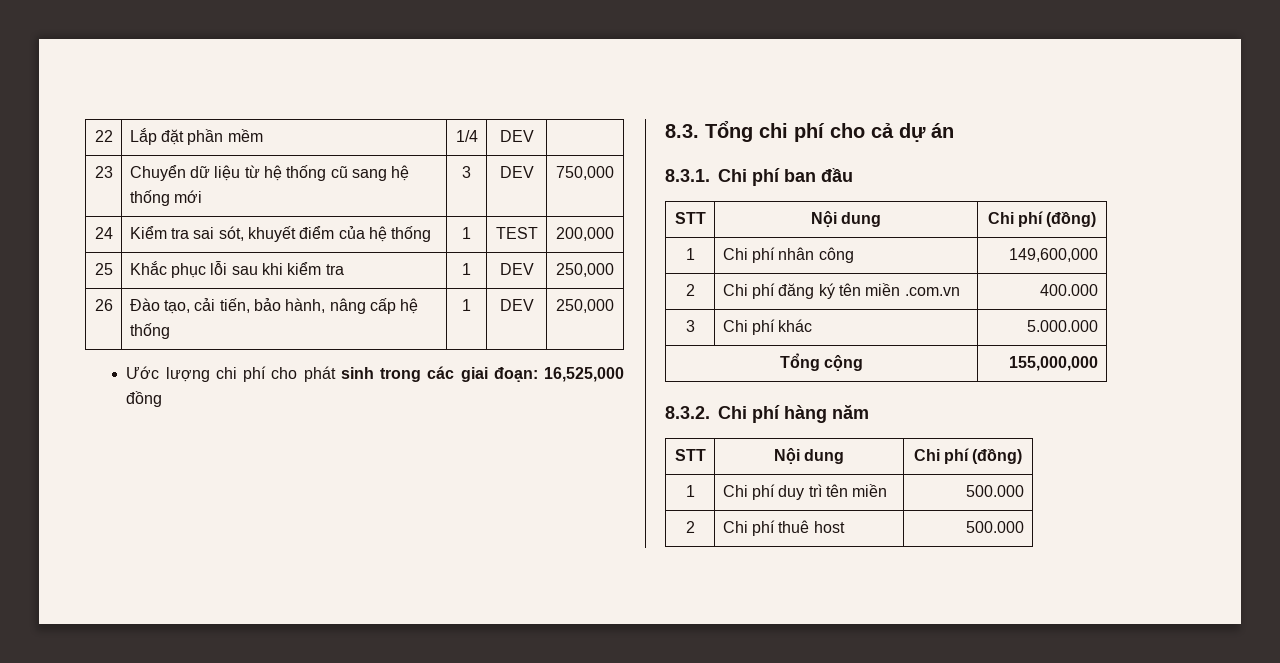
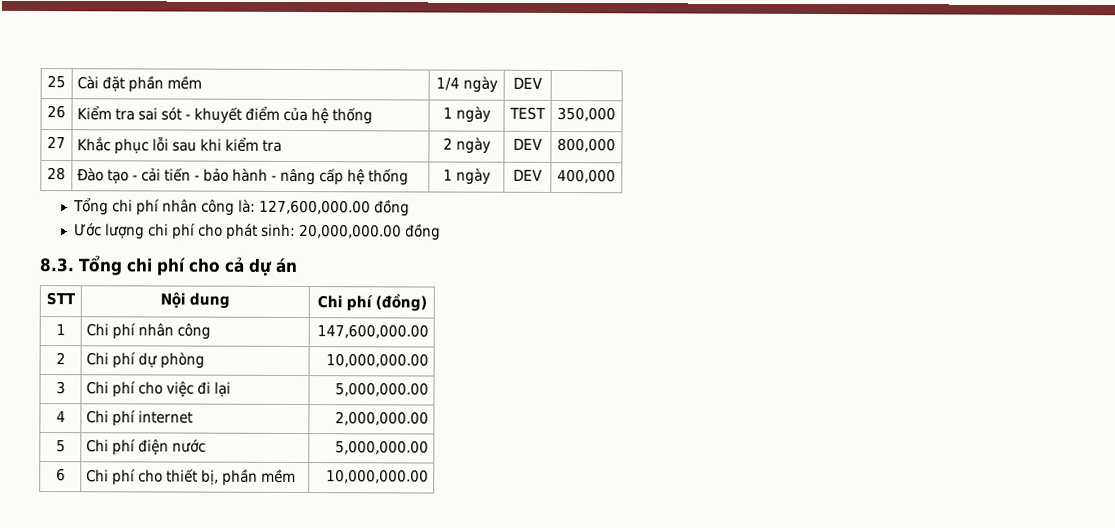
- 22 | Lắp đặt phần mềm | 1/4 | DEV |
+ 25 | Cài đặt phần mềm | 1/4 ngày | DEV |
- 23 | Chuyển dữ liệu từ hệ thống cũ sang hệ thống mới | 3 | DEV | 750,000
- 24 | Kiểm tra sai sót, khuyết điểm của hệ thống | 1 | TEST | 200,000
- 25 | Khắc phục lỗi sau khi kiểm tra | 1 | DEV | 250,000
- 26 | Đào tạo, cải tiến, bảo hành, nâng cấp hệ thống | 1 | DEV | 250,000
+ 26 | Kiểm tra sai sót - khuyết điểm của hệ thống | 1 ngày | TEST | 350,000
+ 27 | Khắc phục lỗi sau khi kiểm tra | 2 ngày | DEV | 800,000
+ 28 | Đào tạo - cải tiến - bảo hành - nâng cấp hệ thống | 1 ngày | DEV | 400,000
+ Tổng chi phí nhân công là: 127,600,000.00 đồng
- Ước lượng chi phí cho phát sinh trong các giai đoạn: 16,525,000 đồng
+ Ước lượng chi phí cho phát sinh: 20,000,000.00 đồng
- 8.3.1. Chi phí ban đầu
- 1 | Chi phí nhân công | 149,600,000
- 2 | Chi phí đăng ký tên miền .com.vn | 400.000
- 3 | Chi phí khác | 5.000.000
- Tổng cộng | 155,000,000
- 8.3.2. Chi phí hàng năm
- STT | Nội dung | Chi phí (đồng)
- 1 | Chi phí duy trì tên miền | 500.000
- 2 | Chi phí thuê host | 500.000
+ 1 | Chi phí nhân công | 147,600,000.00
+ 2 | Chi phí dự phòng | 10,000,000.00
+ 3 | Chi phí cho việc đi lại | 5,000,000.00
+ 4 | Chi phí internet | 2,000,000.00
+ 5 | Chi phí điện nước | 5,000,000.00
+ 6 | Chi phí cho thiết bị, phần mềm | 10,000,000.00

